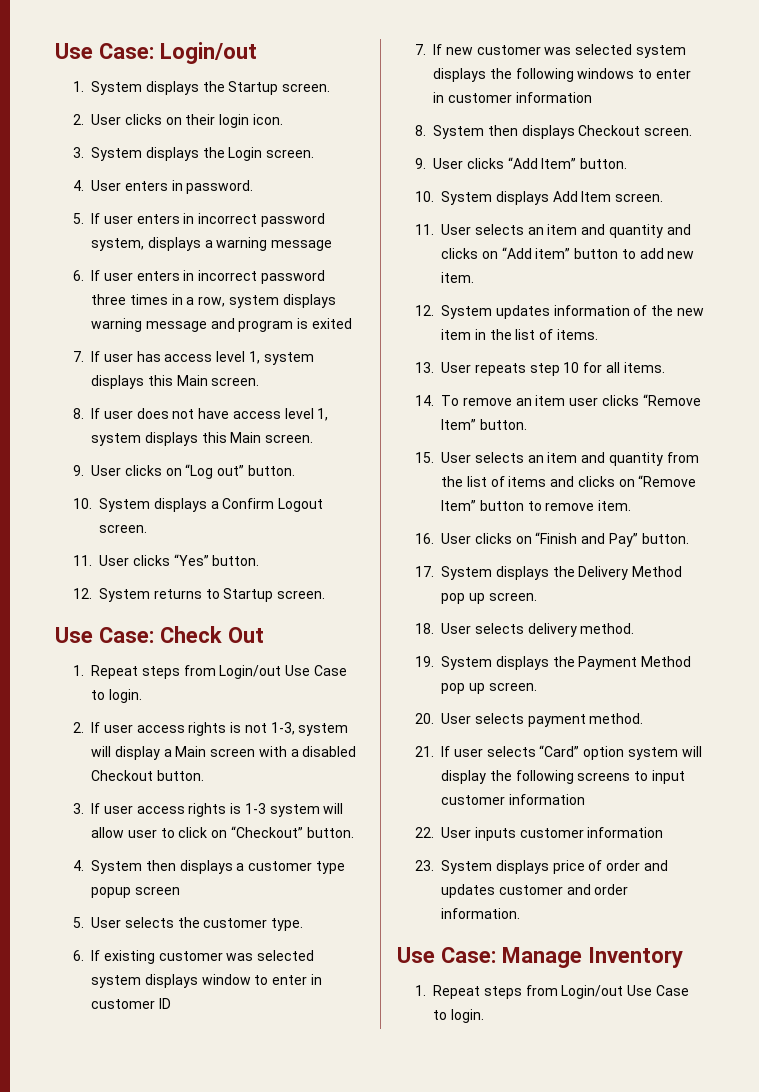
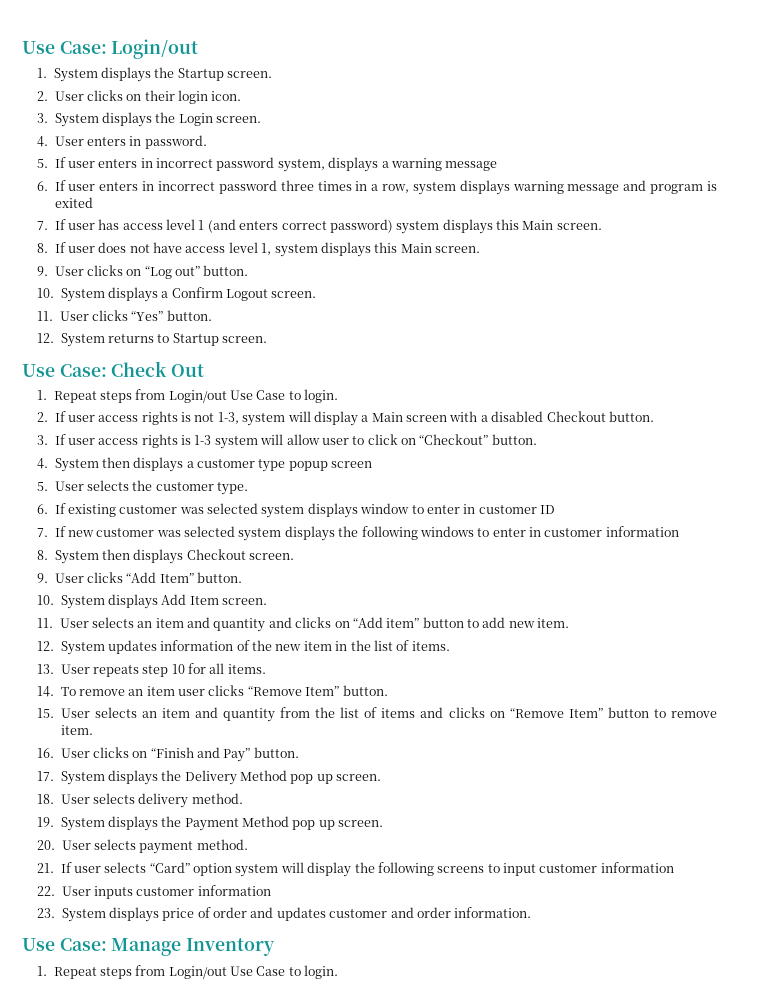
- 7. If user has access level 1, system displays this Main screen.
+ 7. If user has access level 1 (and enters correct password) system displays this Main screen.

